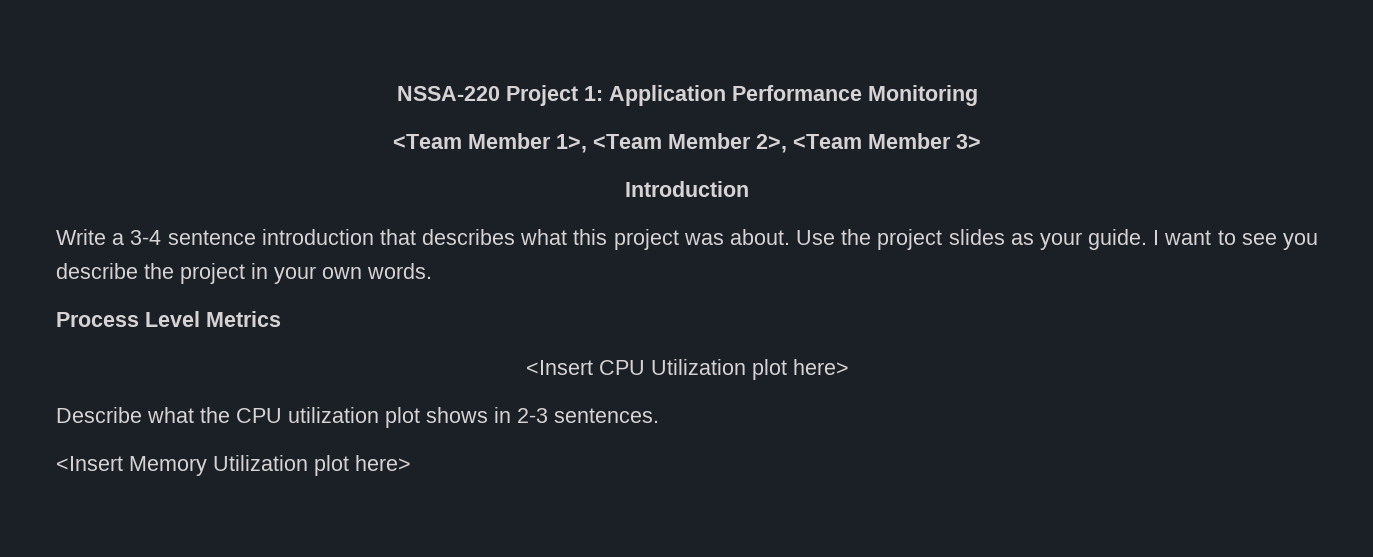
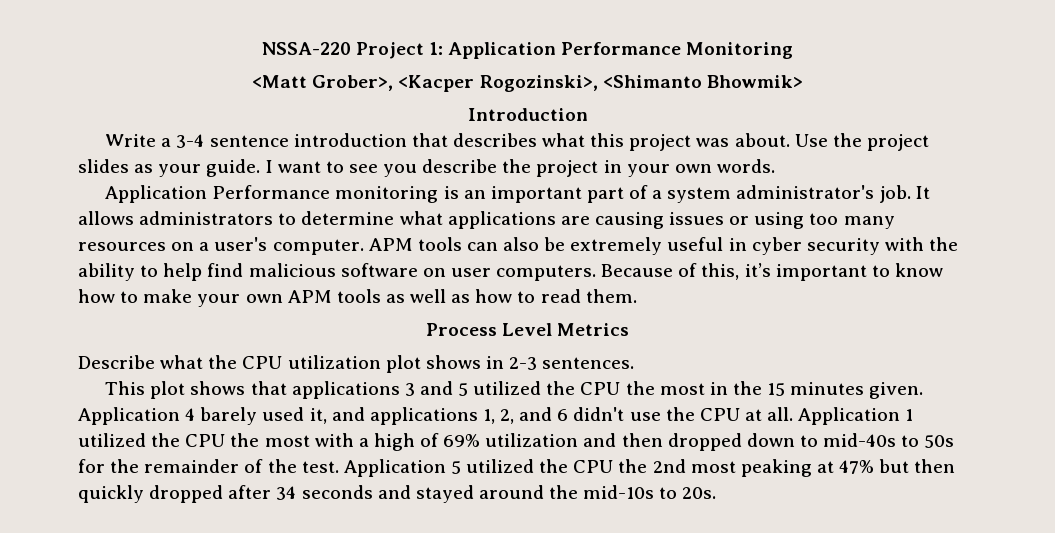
- <Team Member 1>, <Team Member 2>, <Team Member 3>
+ <Matt Grober>, <Kacper Rogozinski>, <Shimanto Bhowmik>
+ Application Performance monitoring is an important part of a system administrator's job. It allows administrators to determine what applications are causing issues or using too many resources on a user's computer. APM tools can also be extremely useful in cyber security with the ability to help find malicious software on user computers. Because of this, it’s important to know how to make your own APM tools as well as how to read them.
  Process Level Metrics
- <Insert CPU Utilization plot here>
- <Insert Memory Utilization plot here>
+ This plot shows that applications 3 and 5 utilized the CPU the most in the 15 minutes given. Application 4 barely used it, and applications 1, 2, and 6 didn't use the CPU at all. Application 1 utilized the CPU the most with a high of 69% utilization and then dropped down to mid-40s to 50s for the remainder of the test. Application 5 utilized the CPU the 2nd most peaking at 47% but then quickly dropped after 34 seconds and stayed around the mid-10s to 20s.

